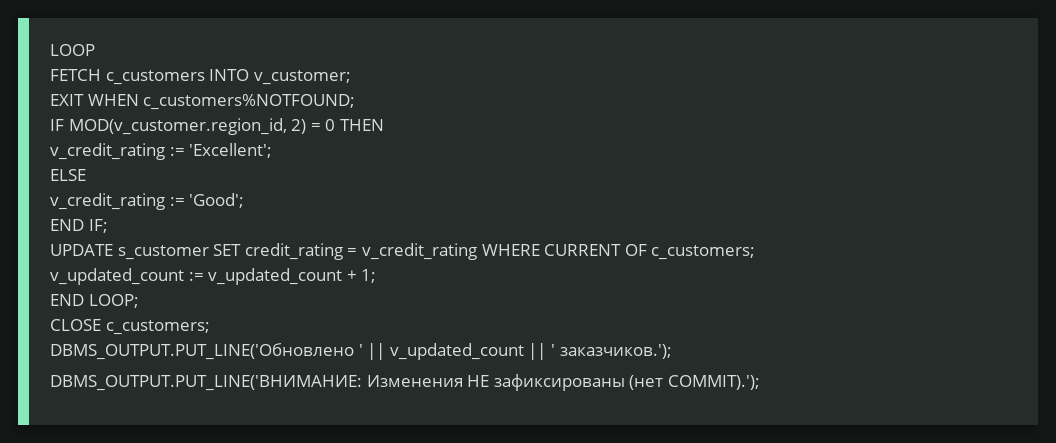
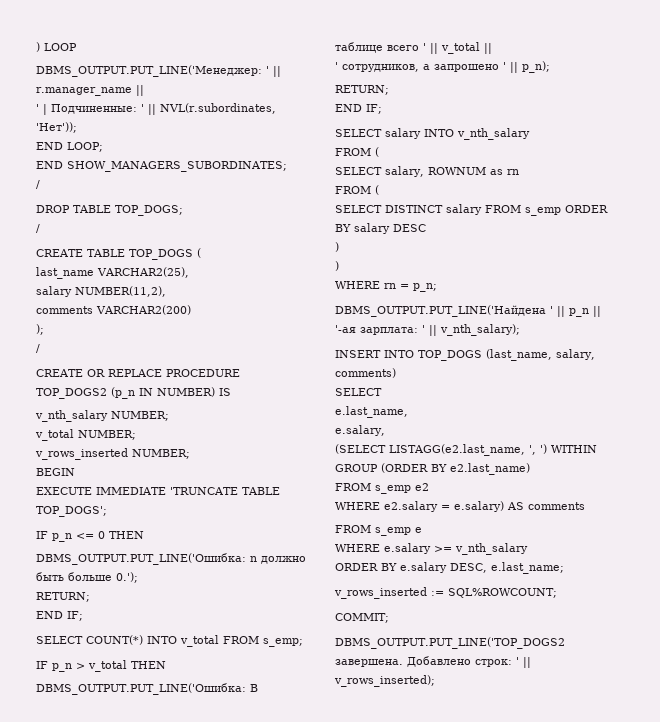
- LOOP
+ ) LOOP
- FETCH c_customers INTO v_customer;
- EXIT WHEN c_customers%NOTFOUND;
- IF MOD(v_customer.region_id, 2) = 0 THEN
- v_credit_rating := 'Excellent';
- ELSE
- v_credit_rating := 'Good';
+ DBMS_OUTPUT.PUT_LINE('Менеджер: ' || r.manager_name ||
+ ' | Подчиненные: ' || NVL(r.subordinates, 'Нет'));
+ END LOOP;
+ END SHOW_MANAGERS_SUBORDINATES;
+ /
+ DROP TABLE TOP_DOGS;
+ /
+ CREATE TABLE TOP_DOGS (
+ last_name VARCHAR2(25),
+ salary NUMBER(11,2),
+ comments VARCHAR2(200)
+ );
+ /
+ CREATE OR REPLACE PROCEDURE TOP_DOGS2 (p_n IN NUMBER) IS
+ v_nth_salary NUMBER;
+ v_total NUMBER;
+ v_rows_inserted NUMBER;
+ BEGIN
+ EXECUTE IMMEDIATE 'TRUNCATE TABLE TOP_DOGS';
+ IF p_n <= 0 THEN
+ DBMS_OUTPUT.PUT_LINE('Ошибка: n должно быть больше 0.');
+ RETURN;
  END IF;
- UPDATE s_customer SET credit_rating = v_credit_rating WHERE CURRENT OF c_customers;
- v_updated_count := v_updated_count + 1;
- END LOOP;
- CLOSE c_customers;
- DBMS_OUTPUT.PUT_LINE('Обновлено ' || v_updated_count || ' заказчиков.');
- DBMS_OUTPUT.PUT_LINE('ВНИМАНИЕ: Изменения НЕ зафиксированы (нет COMMIT).');
+ SELECT COUNT(*) INTO v_total FROM s_emp;
+ IF p_n > v_total THEN
+ DBMS_OUTPUT.PUT_LINE('Ошибка: В таблице всего ' || v_total ||
+ ' сотрудников, а запрошено ' || p_n);
+ RETURN;
+ END IF;
+ SELECT salary INTO v_nth_salary
+ FROM (
+ SELECT salary, ROWNUM as rn
+ FROM (
+ SELECT DISTINCT salary FROM s_emp ORDER BY salary DESC
+ )
+ )
+ WHERE rn = p_n;
+ DBMS_OUTPUT.PUT_LINE('Найдена ' || p_n || '-ая зарплата: ' || v_nth_salary);
+ INSERT INTO TOP_DOGS (last_name, salary, comments)
+ SELECT
+ e.last_name,
+ e.salary,
+ (SELECT LISTAGG(e2.last_name, ', ') WITHIN GROUP (ORDER BY e2.last_name)
+ FROM s_emp e2
+ WHERE e2.salary = e.salary) AS comments
+ FROM s_emp e
+ WHERE e.salary >= v_nth_salary
+ ORDER BY e.salary DESC, e.last_name;
+ v_rows_inserted := SQL%ROWCOUNT;
+ COMMIT;
+ DBMS_OUTPUT.PUT_LINE('TOP_DOGS2 завершена. Добавлено строк: ' || v_rows_inserted);

